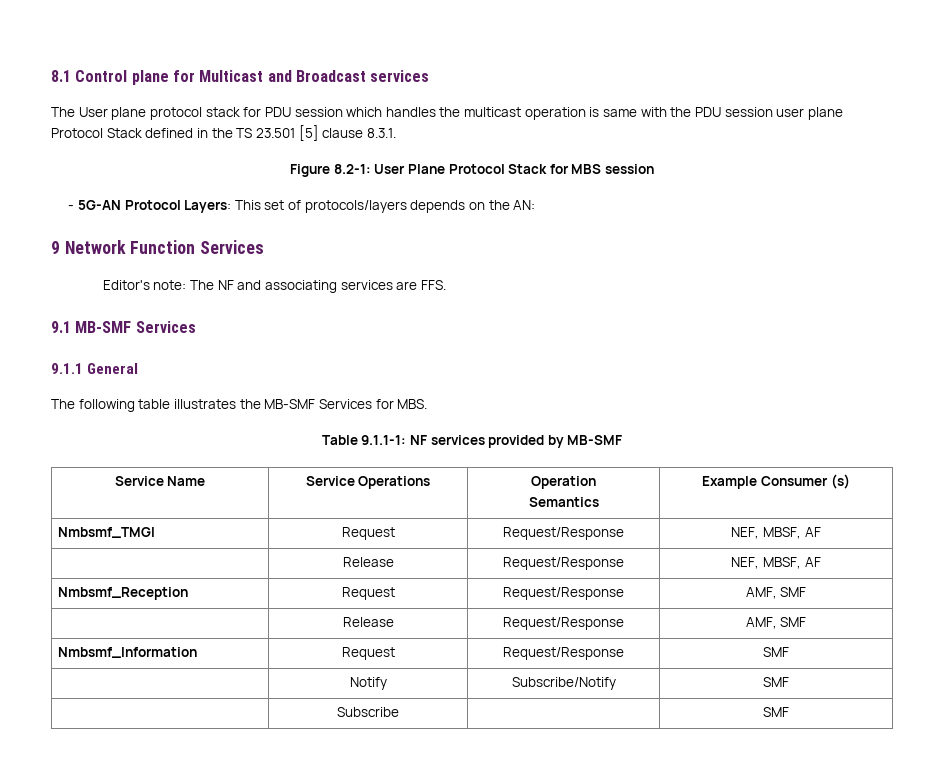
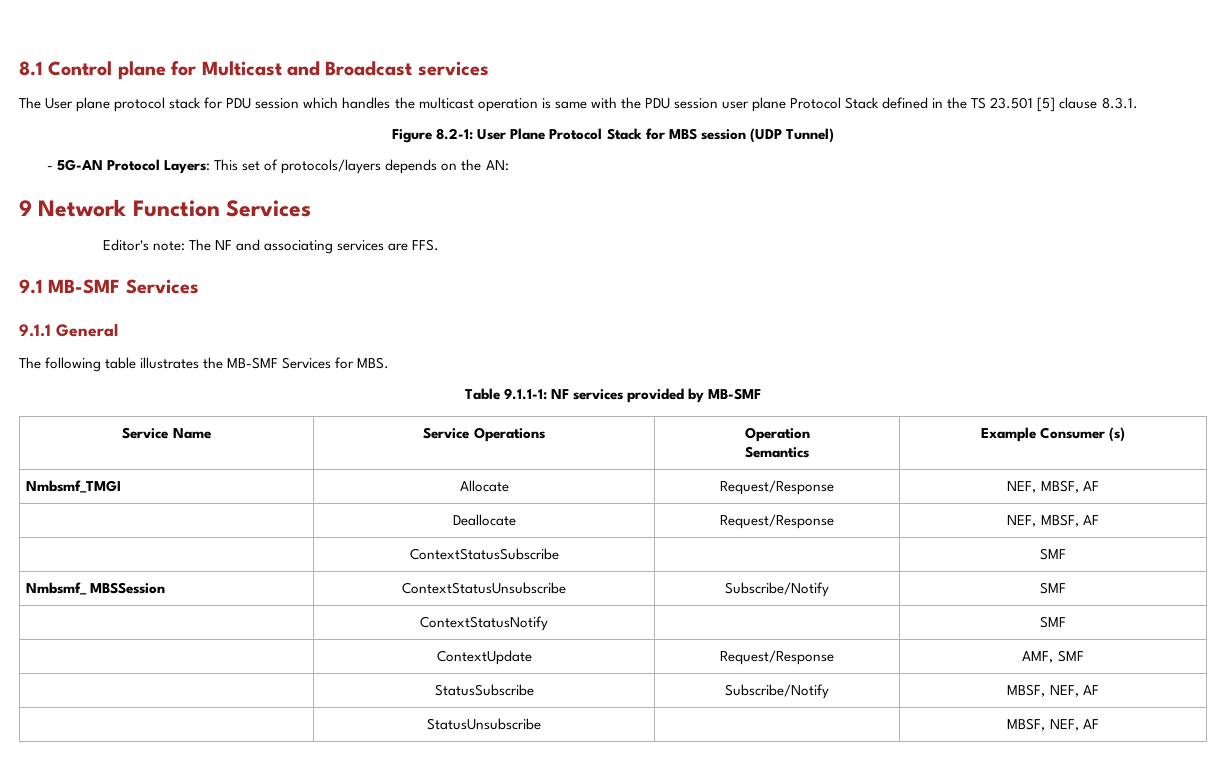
- Figure 8.2-1: User Plane Protocol Stack for MBS session
+ Figure 8.2-1: User Plane Protocol Stack for MBS session (UDP Tunnel)
- Nmbsmf_TMGI | Request | Request/Response | NEF, MBSF, AF
- | Release | Request/Response | NEF, MBSF, AF
- Nmbsmf_Reception | Request | Request/Response | AMF, SMF
- | Release | Request/Response | AMF, SMF
- Nmbsmf_Information | Request | Request/Response | SMF
- | Notify | Subscribe/Notify | SMF
- | Subscribe | | SMF
+ Nmbsmf_TMGI | Allocate | Request/Response | NEF, MBSF, AF
+ | Deallocate | Request/Response | NEF, MBSF, AF
+ | ContextStatusSubscribe | | SMF
+ Nmbsmf_ MBSSession | ContextStatusUnsubscribe | Subscribe/Notify | SMF
+ | ContextStatusNotify | | SMF
+ | ContextUpdate | Request/Response | AMF, SMF
+ | StatusSubscribe | Subscribe/Notify | MBSF, NEF, AF
+ | StatusUnsubscribe | | MBSF, NEF, AF

